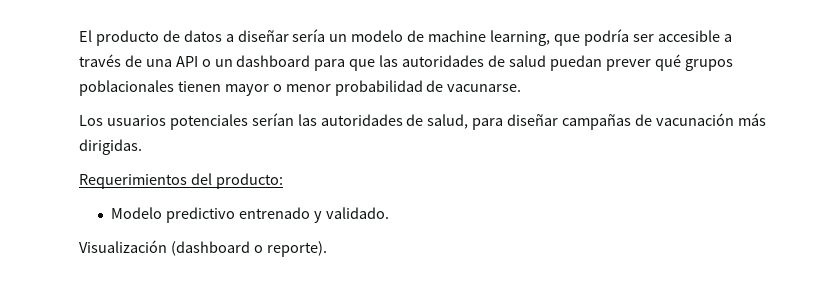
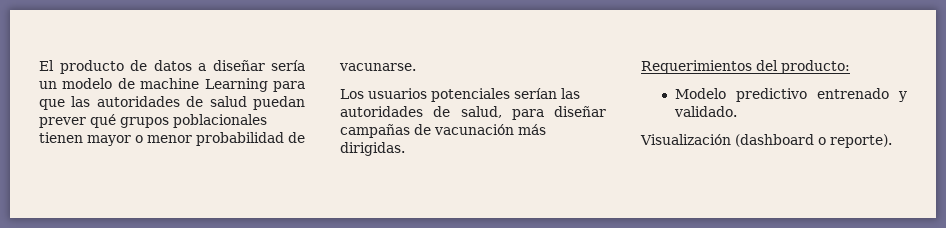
- El producto de datos a diseñar sería un modelo de machine learning, que podría ser accesible a través de una API o un dashboard para que las autoridades de salud puedan prever qué grupos poblacionales tienen mayor o menor probabilidad de vacunarse.
+ El producto de datos a diseñar sería un modelo de machine Learning para que las autoridades de salud puedan prever qué grupos poblacionales tienen mayor o menor probabilidad de vacunarse.

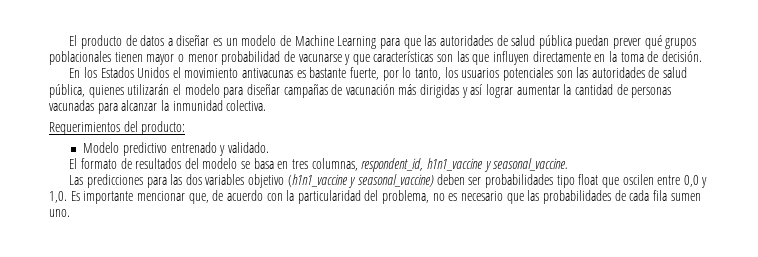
- El producto de datos a diseñar sería un modelo de machine Learning para que las autoridades de salud puedan prever qué grupos poblacionales tienen mayor o menor probabilidad de vacunarse.
- Los usuarios potenciales serían las autoridades de salud, para diseñar campañas de vacunación más dirigidas.
+ El producto de datos a diseñar es un modelo de Machine Learning para que las autoridades de salud pública puedan prever qué grupos poblacionales tienen mayor o menor probabilidad de vacunarse y que características son las que influyen directamente en la toma de decisión.
+ En los Estados Unidos el movimiento antivacunas es bastante fuerte, por lo tanto, los usuarios potenciales son las autoridades de salud pública, quienes utilizarán el modelo para diseñar campañas de vacunación más dirigidas y así lograr aumentar la cantidad de personas vacunadas para alcanzar la inmunidad colectiva.
- Visualización (dashboard o reporte).
+ El formato de resultados del modelo se basa en tres columnas, respondent_id, h1n1_vaccine y seasonal_vaccine.
+ Las predicciones para las dos variables objetivo (h1n1_vaccine y seasonal_vaccine) deben ser probabilidades tipo float que oscilen entre 0,0 y 1,0. Es importante mencionar que, de acuerdo con la particularidad del problema, no es necesario que las probabilidades de cada fila sumen uno.

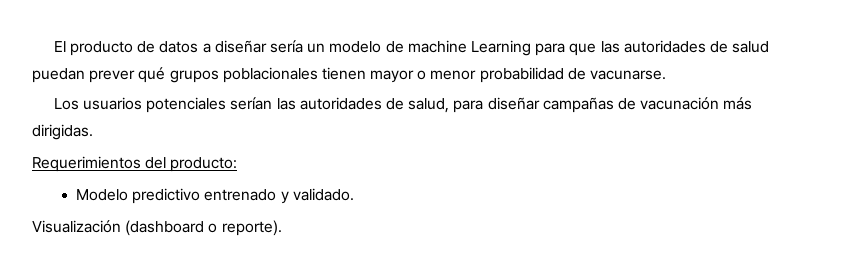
- El producto de datos a diseñar es un modelo de Machine Learning para que las autoridades de salud pública puedan prever qué grupos poblacionales tienen mayor o menor probabilidad de vacunarse y que características son las que influyen directamente en la toma de decisión.
- En los Estados Unidos el movimiento antivacunas es bastante fuerte, por lo tanto, los usuarios potenciales son las autoridades de salud pública, quienes utilizarán el modelo para diseñar campañas de vacunación más dirigidas y así lograr aumentar la cantidad de personas vacunadas para alcanzar la inmunidad colectiva.
+ El producto de datos a diseñar sería un modelo de machine Learning para que las autoridades de salud puedan prever qué grupos poblacionales tienen mayor o menor probabilidad de vacunarse.
+ Los usuarios potenciales serían las autoridades de salud, para diseñar campañas de vacunación más dirigidas.
- El formato de resultados del modelo se basa en tres columnas, respondent_id, h1n1_vaccine y seasonal_vaccine.
- Las predicciones para las dos variables objetivo (h1n1_vaccine y seasonal_vaccine) deben ser probabilidades tipo float que oscilen entre 0,0 y 1,0. Es importante mencionar que, de acuerdo con la particularidad del problema, no es necesario que las probabilidades de cada fila sumen uno.
+ Visualización (dashboard o reporte).

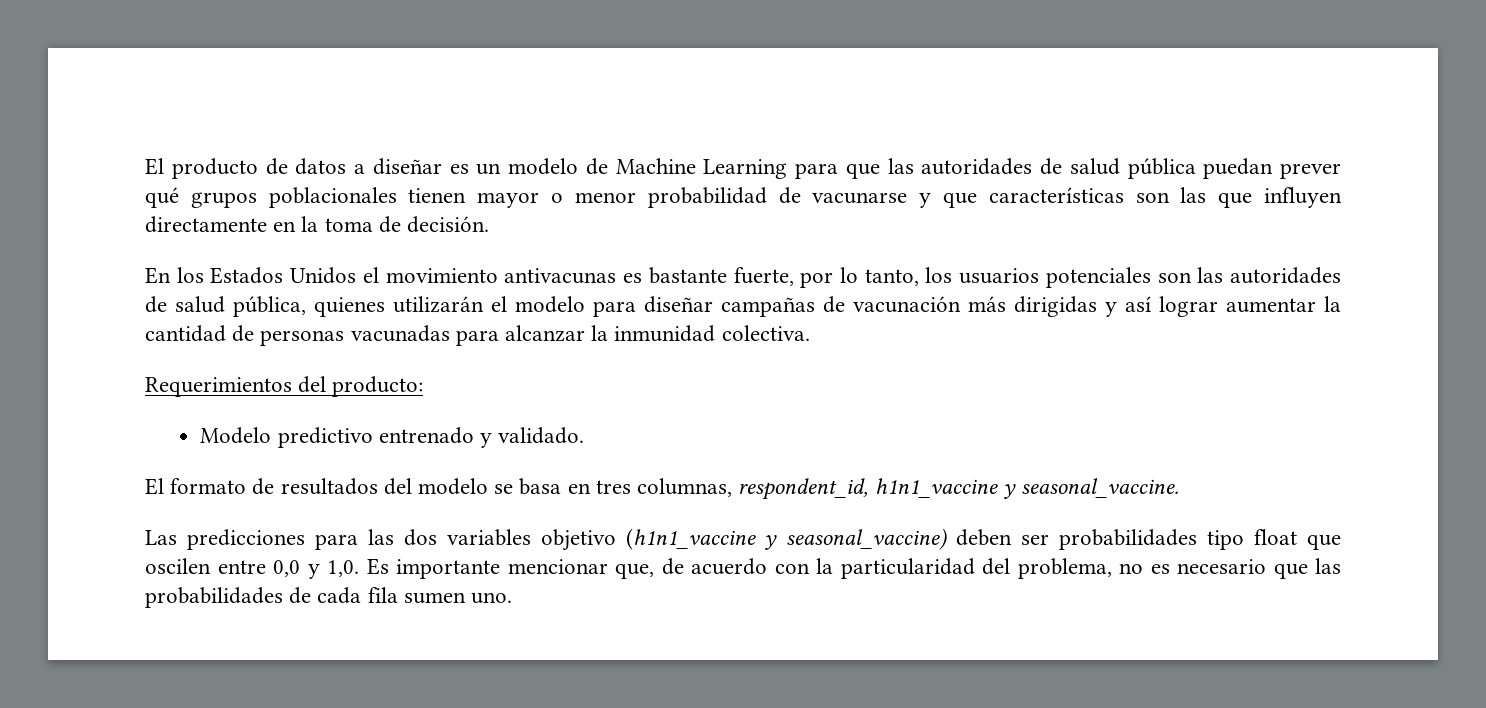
- El producto de datos a diseñar sería un modelo de machine Learning para que las autoridades de salud puedan prever qué grupos poblacionales tienen mayor o menor probabilidad de vacunarse.
- Los usuarios potenciales serían las autoridades de salud, para diseñar campañas de vacunación más dirigidas.
+ El producto de datos a diseñar es un modelo de Machine Learning para que las autoridades de salud pública puedan prever qué grupos poblacionales tienen mayor o menor probabilidad de vacunarse y que características son las que influyen directamente en la toma de decisión.
+ En los Estados Unidos el movimiento antivacunas es bastante fuerte, por lo tanto, los usuarios potenciales son las autoridades de salud pública, quienes utilizarán el modelo para diseñar campañas de vacunación más dirigidas y así lograr aumentar la cantidad de personas vacunadas para alcanzar la inmunidad colectiva.
- Visualización (dashboard o reporte).
+ El formato de resultados del modelo se basa en tres columnas, respondent_id, h1n1_vaccine y seasonal_vaccine.
+ Las predicciones para las dos variables objetivo (h1n1_vaccine y seasonal_vaccine) deben ser probabilidades tipo float que oscilen entre 0,0 y 1,0. Es importante mencionar que, de acuerdo con la particularidad del problema, no es necesario que las probabilidades de cada fila sumen uno.

